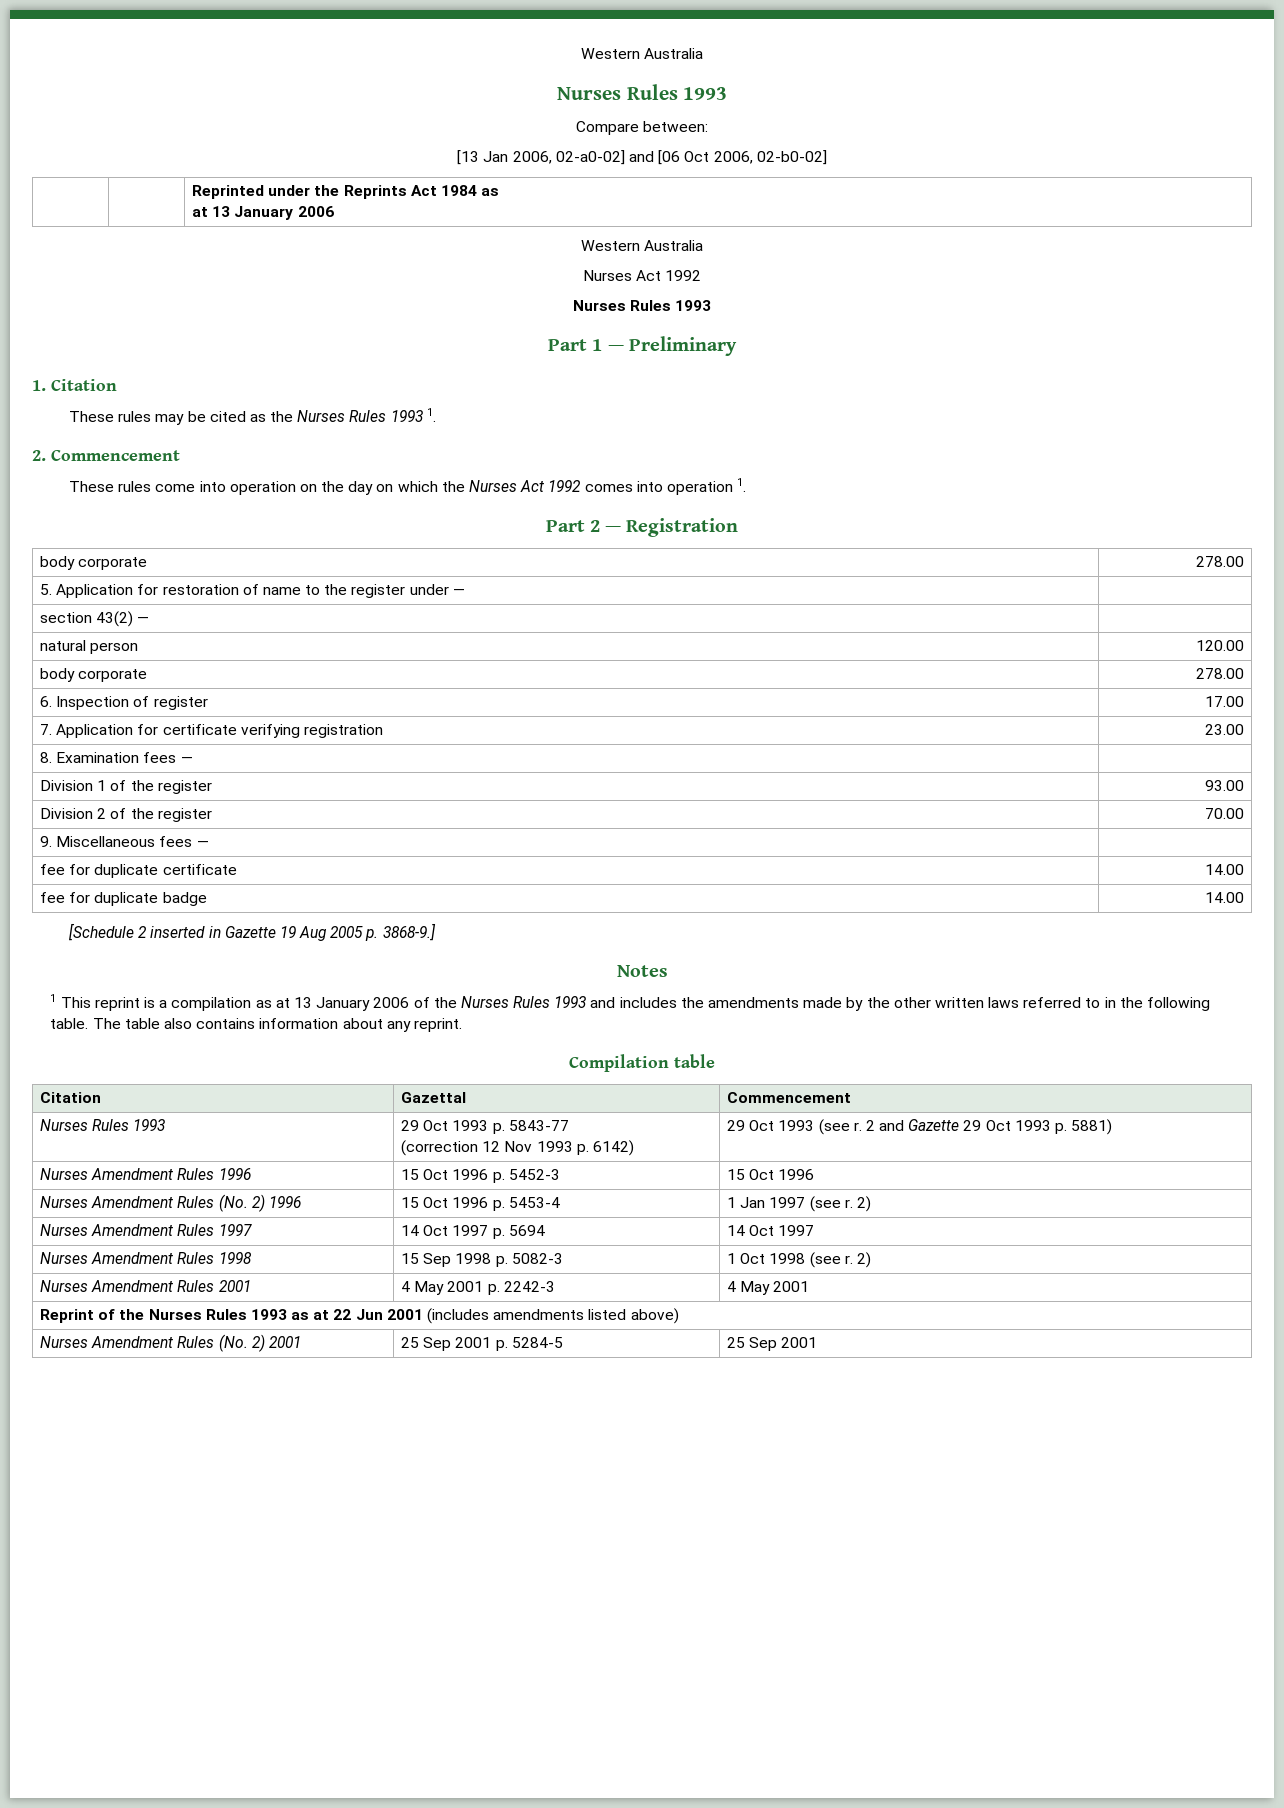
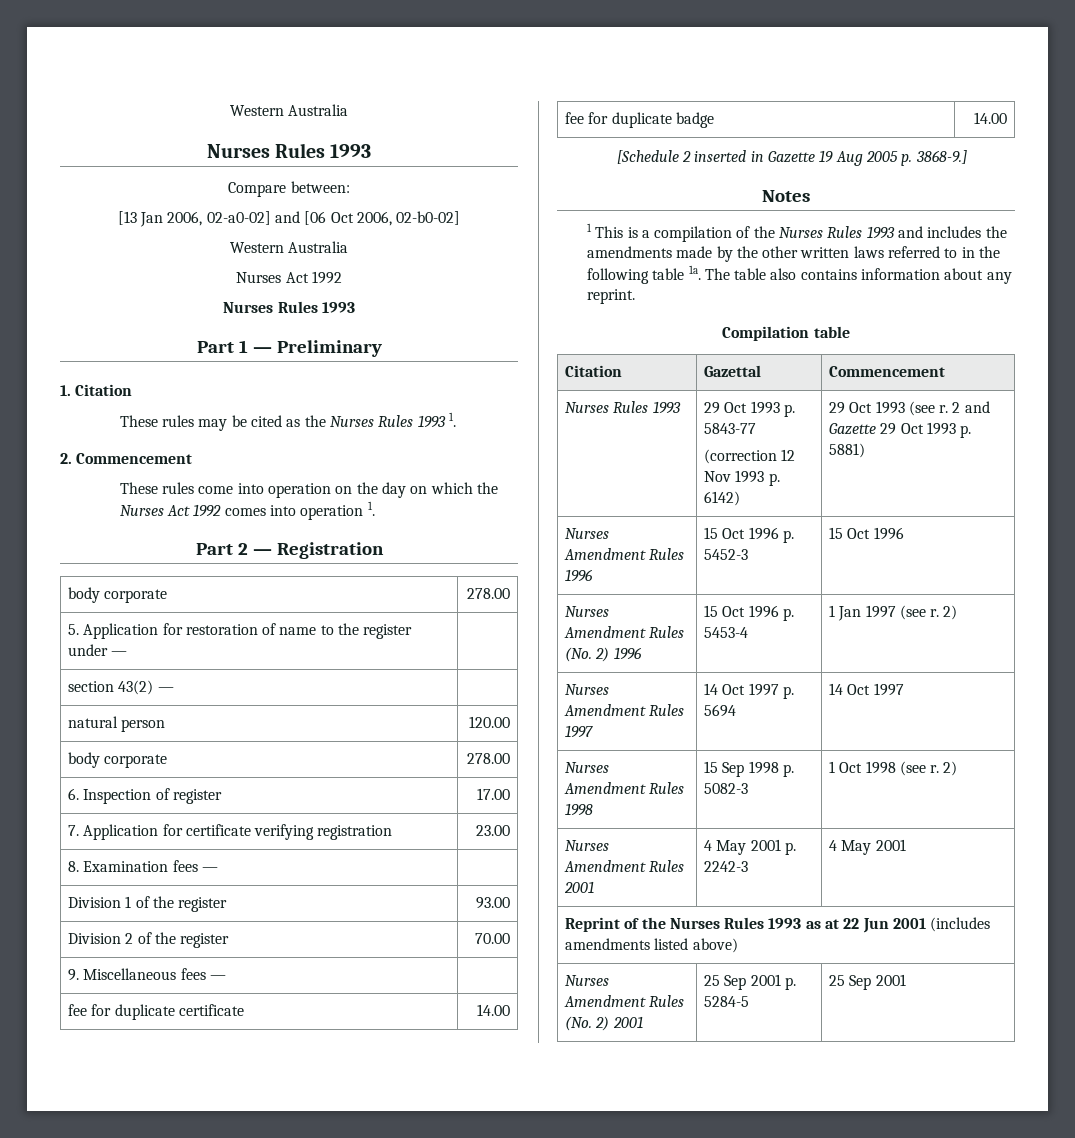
- | | Reprinted under the Reprints Act 1984 as
- at 13 January 2006
- 1 This reprint is a compilation as at 13 January 2006 of the Nurses Rules 1993 and includes the amendments made by the other written laws referred to in the following table.
+ 1 This is a compilation of the Nurses Rules 1993 and includes the amendments made by the other written laws referred to in the following table 1a.

